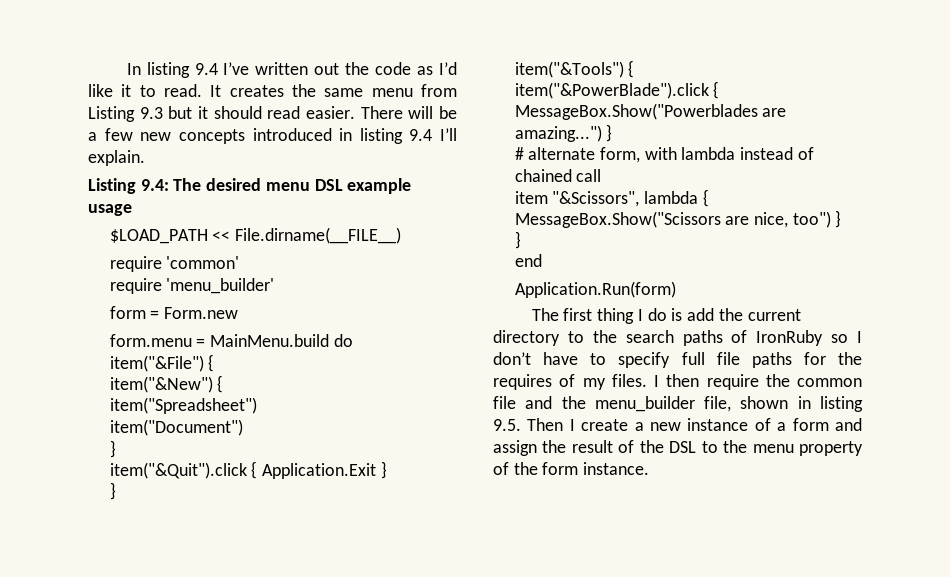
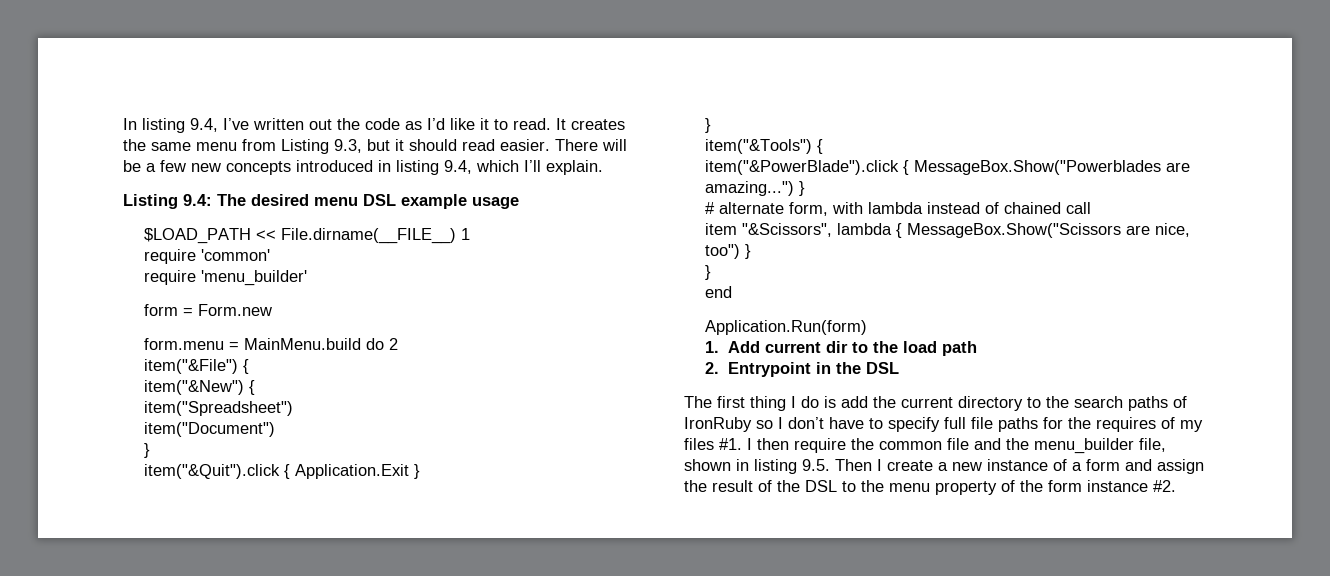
- In listing 9.4 I’ve written out the code as I’d like it to read.
+ In listing 9.4, I’ve written out the code as I’d like it to read.
- It creates the same menu from Listing 9.3 but it should read easier.
+ It creates the same menu from Listing 9.3, but it should read easier.
- There will be a few new concepts introduced in listing 9.4 I’ll explain.
+ There will be a few new concepts introduced in listing 9.4, which I’ll explain.
- $LOAD_PATH << File.dirname(__FILE__)
+ $LOAD_PATH << File.dirname(__FILE__) 1
- form.menu = MainMenu.build do
+ form.menu = MainMenu.build do 2
+ 1. Add current dir to the load path
+ 2. Entrypoint in the DSL
- The first thing I do is add the current directory to the search paths of IronRuby so I don’t have to specify full file paths for the requires of my files.
+ The first thing I do is add the current directory to the search paths of IronRuby so I don’t have to specify full file paths for the requires of my files #1.
- I then require the common file and the menu_builder file, shown in listing 9.5. Then I create a new instance of a form and assign the result of the DSL to the menu property of the form instance.
+ I then require the common file and the menu_builder file, shown in listing 9.5. Then I create a new instance of a form and assign the result of the DSL to the menu property of the form instance #2.

